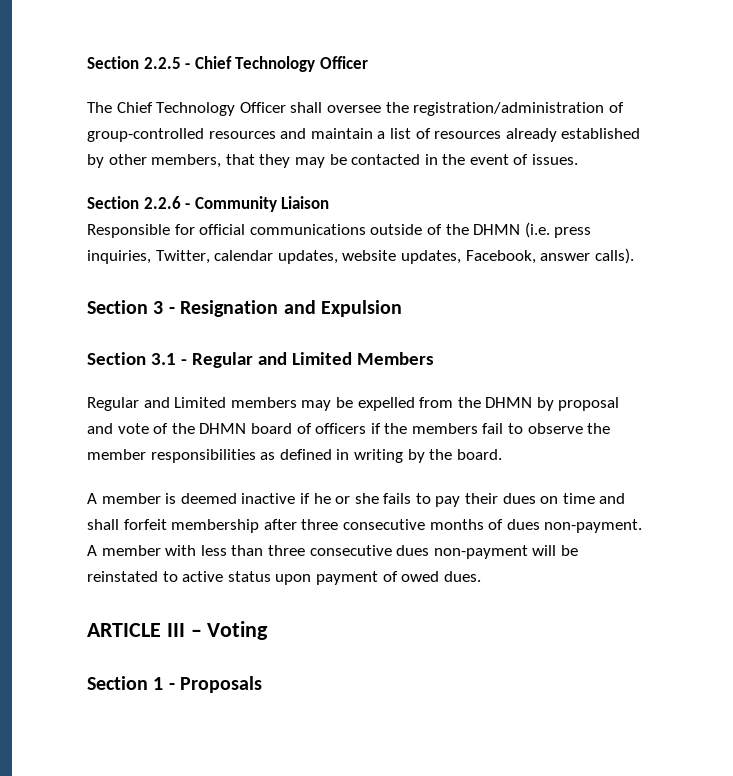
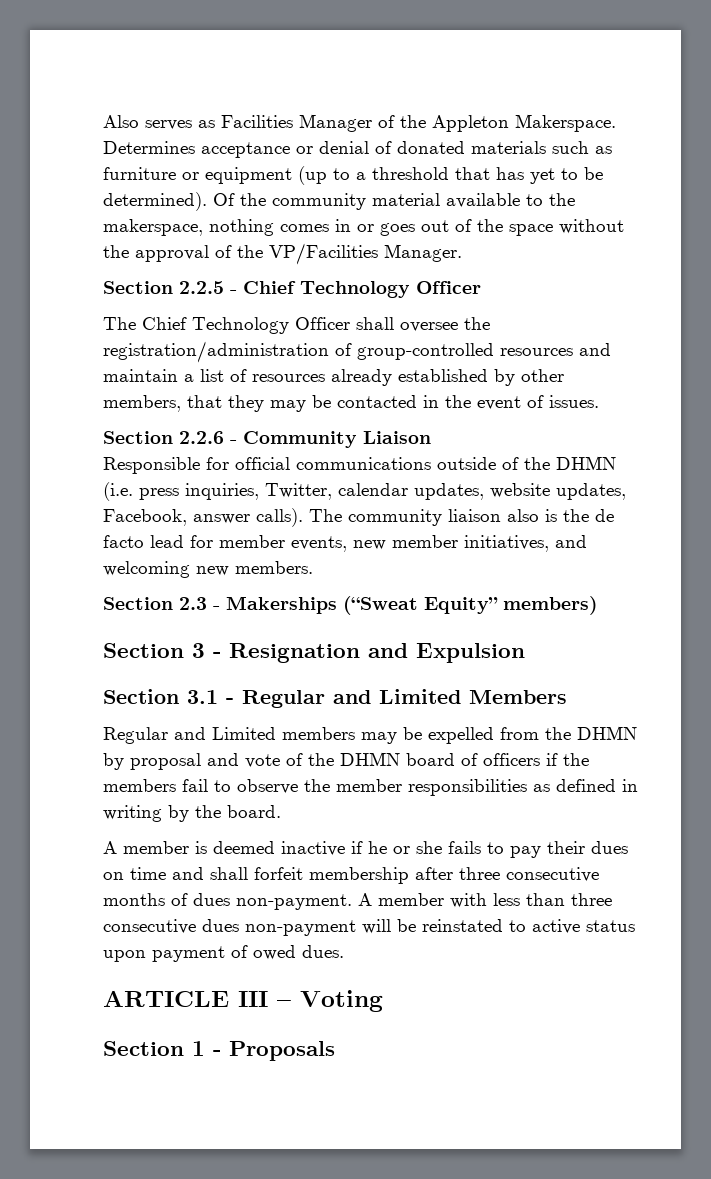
+ Also serves as Facilities Manager of the Appleton Makerspace. Determines acceptance or denial of donated materials such as furniture or equipment (up to a threshold that has yet to be determined). Of the community material available to the makerspace, nothing comes in or goes out of the space without the approval of the VP/Facilities Manager.
+ The community liaison also is the de facto lead for member events, new member initiatives, and welcoming new members.
+ Section 2.3 - Makerships (“Sweat Equity” members)

